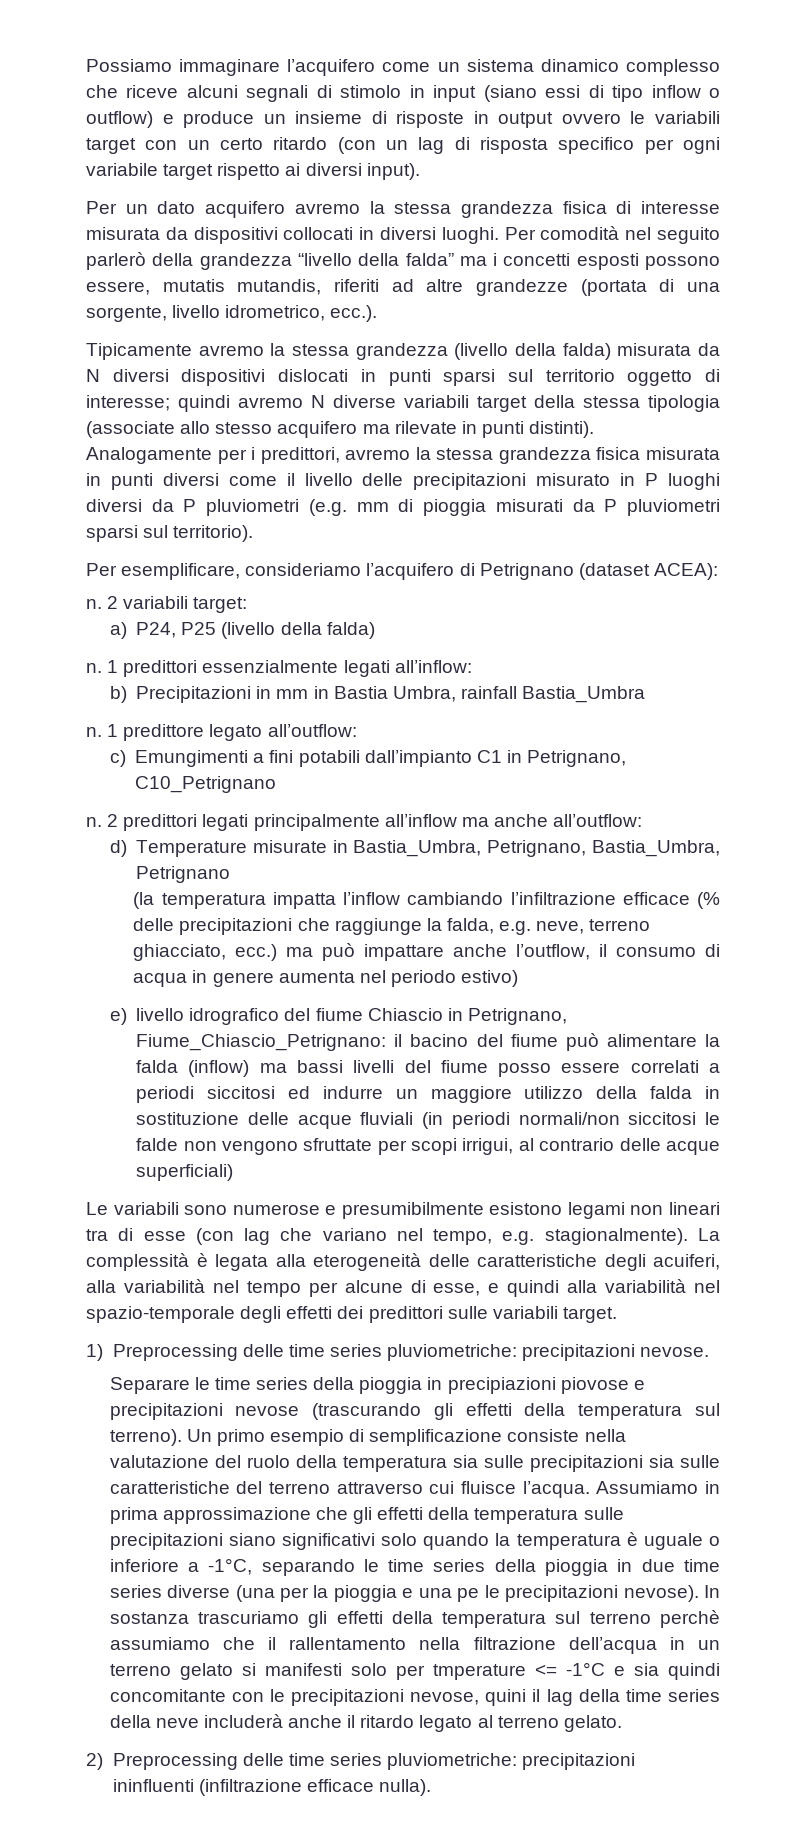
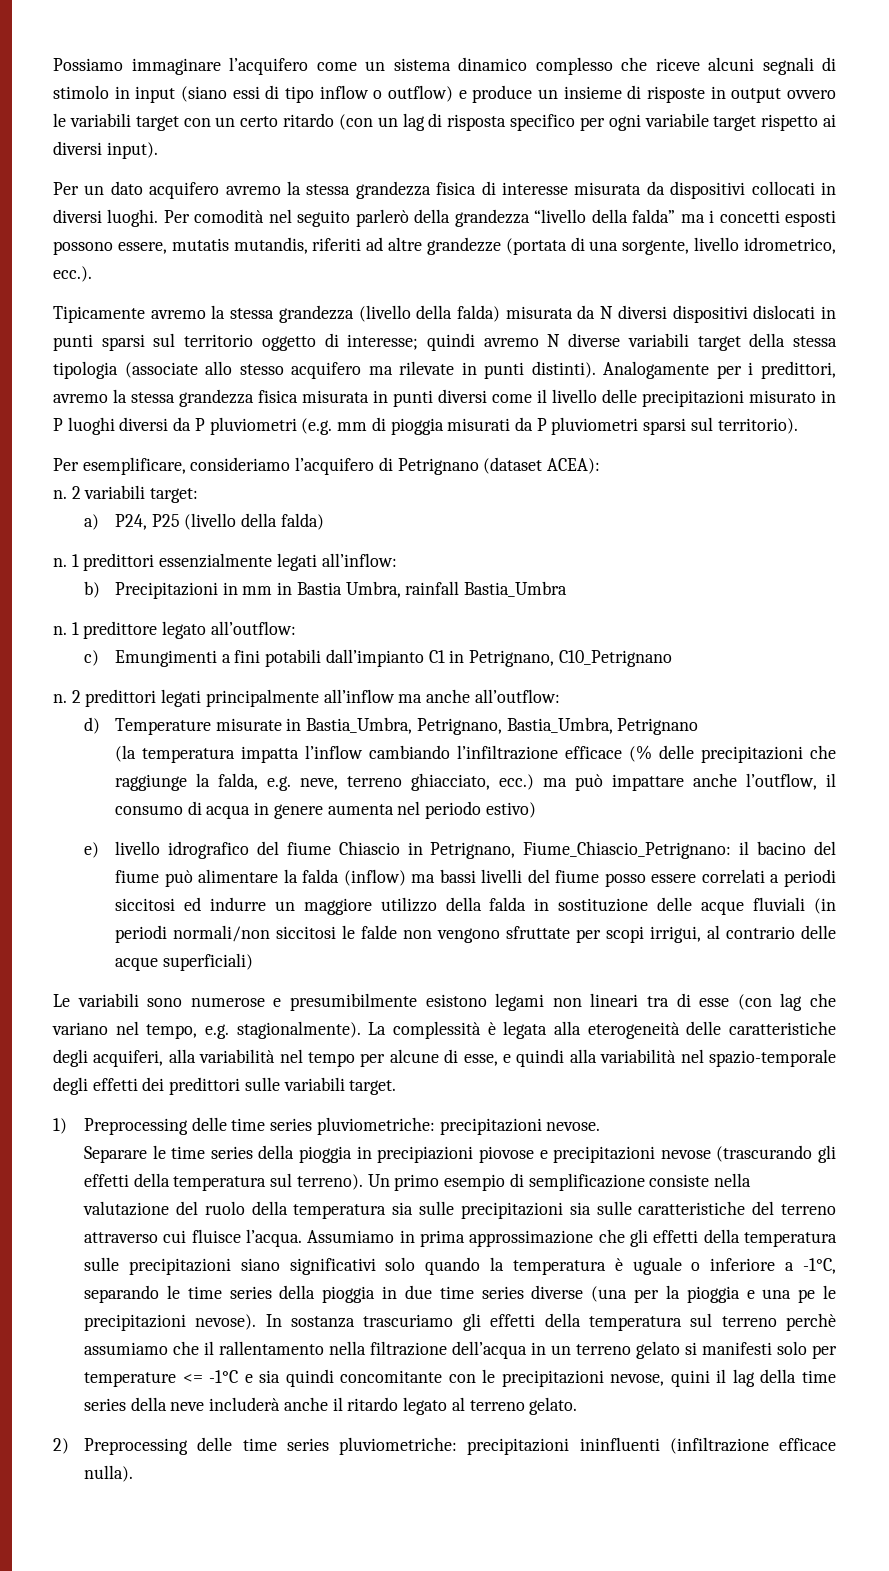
- La complessità è legata alla eterogeneità delle caratteristiche degli acuiferi, alla variabilità nel tempo per alcune di esse, e quindi alla variabilità nel spazio-temporale degli effetti dei predittori sulle variabili target.
+ La complessità è legata alla eterogeneità delle caratteristiche degli acquiferi, alla variabilità nel tempo per alcune di esse, e quindi alla variabilità nel spazio-temporale degli effetti dei predittori sulle variabili target.
- In sostanza trascuriamo gli effetti della temperatura sul terreno perchè assumiamo che il rallentamento nella filtrazione dell’acqua in un terreno gelato si manifesti solo per tmperature <= -1°C e sia quindi concomitante con le precipitazioni nevose, quini il lag della time series della neve includerà anche il ritardo legato al terreno gelato.
+ In sostanza trascuriamo gli effetti della temperatura sul terreno perchè assumiamo che il rallentamento nella filtrazione dell’acqua in un terreno gelato si manifesti solo per temperature <= -1°C e sia quindi concomitante con le precipitazioni nevose, quini il lag della time series della neve includerà anche il ritardo legato al terreno gelato.

